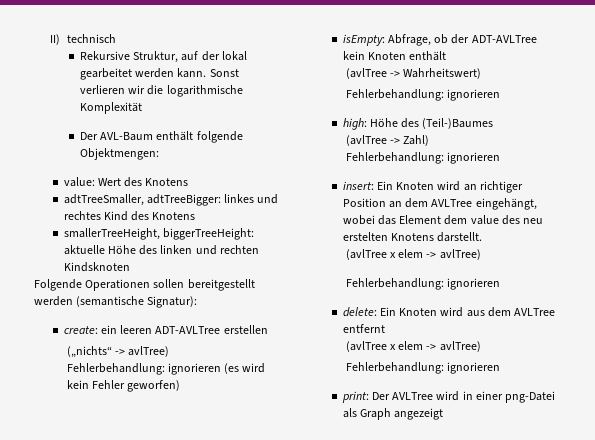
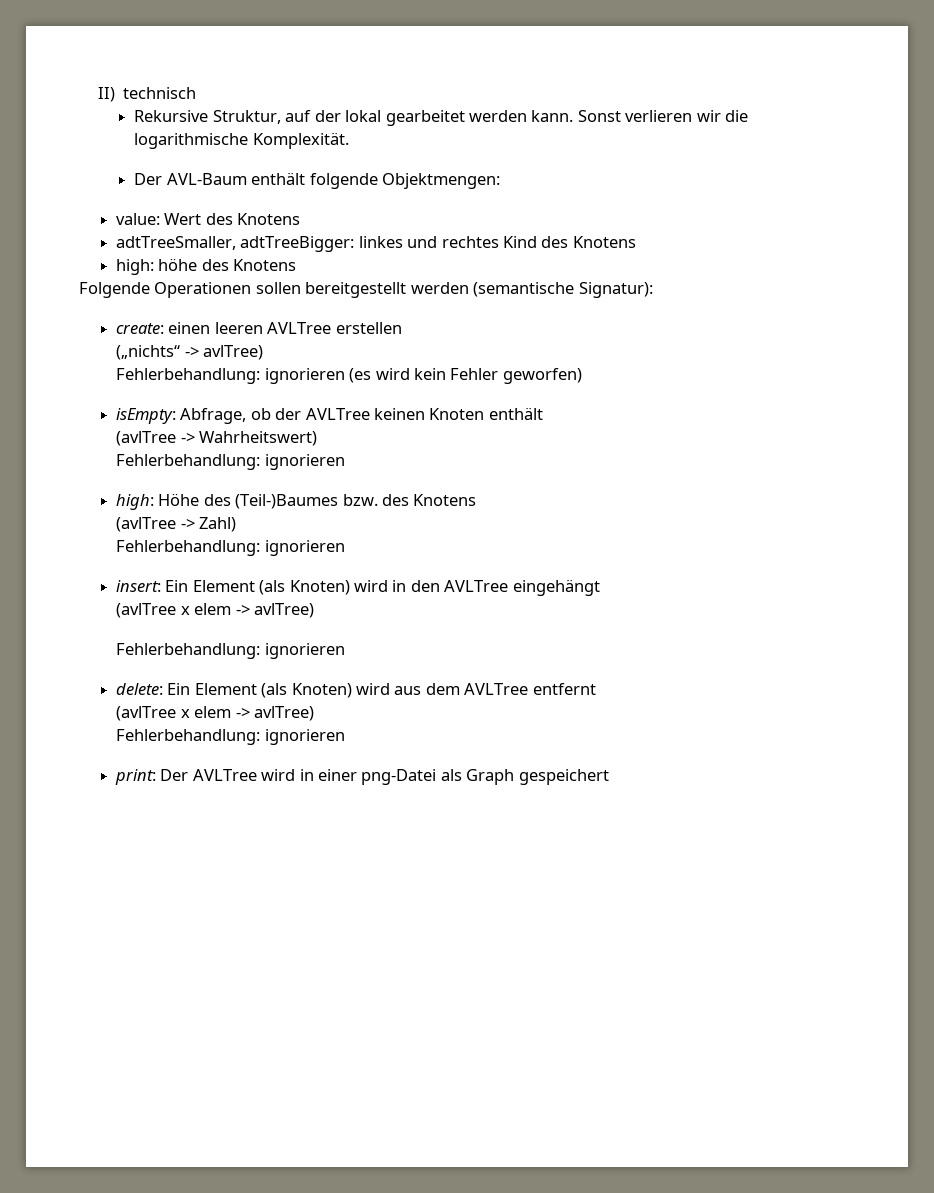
- Sonst verlieren wir die logarithmische Komplexität
+ Sonst verlieren wir die logarithmische Komplexität.
- smallerTreeHeight, biggerTreeHeight: aktuelle Höhe des linken und rechten Kindsknoten
+ high: höhe des Knotens
- create: ein leeren ADT-AVLTree erstellen
+ create: einen leeren AVLTree erstellen
- isEmpty: Abfrage, ob der ADT-AVLTree kein Knoten enthält
+ isEmpty: Abfrage, ob der AVLTree keinen Knoten enthält
- high: Höhe des (Teil-)Baumes
+ high: Höhe des (Teil-)Baumes bzw. des Knotens
- insert: Ein Knoten wird an richtiger Position an dem AVLTree eingehängt, wobei das Element dem value des neu erstelten Knotens darstellt.
+ insert: Ein Element (als Knoten) wird in den AVLTree eingehängt
- delete: Ein Knoten wird aus dem AVLTree entfernt
+ delete: Ein Element (als Knoten) wird aus dem AVLTree entfernt
- print: Der AVLTree wird in einer png-Datei als Graph angezeigt
+ print: Der AVLTree wird in einer png-Datei als Graph gespeichert

